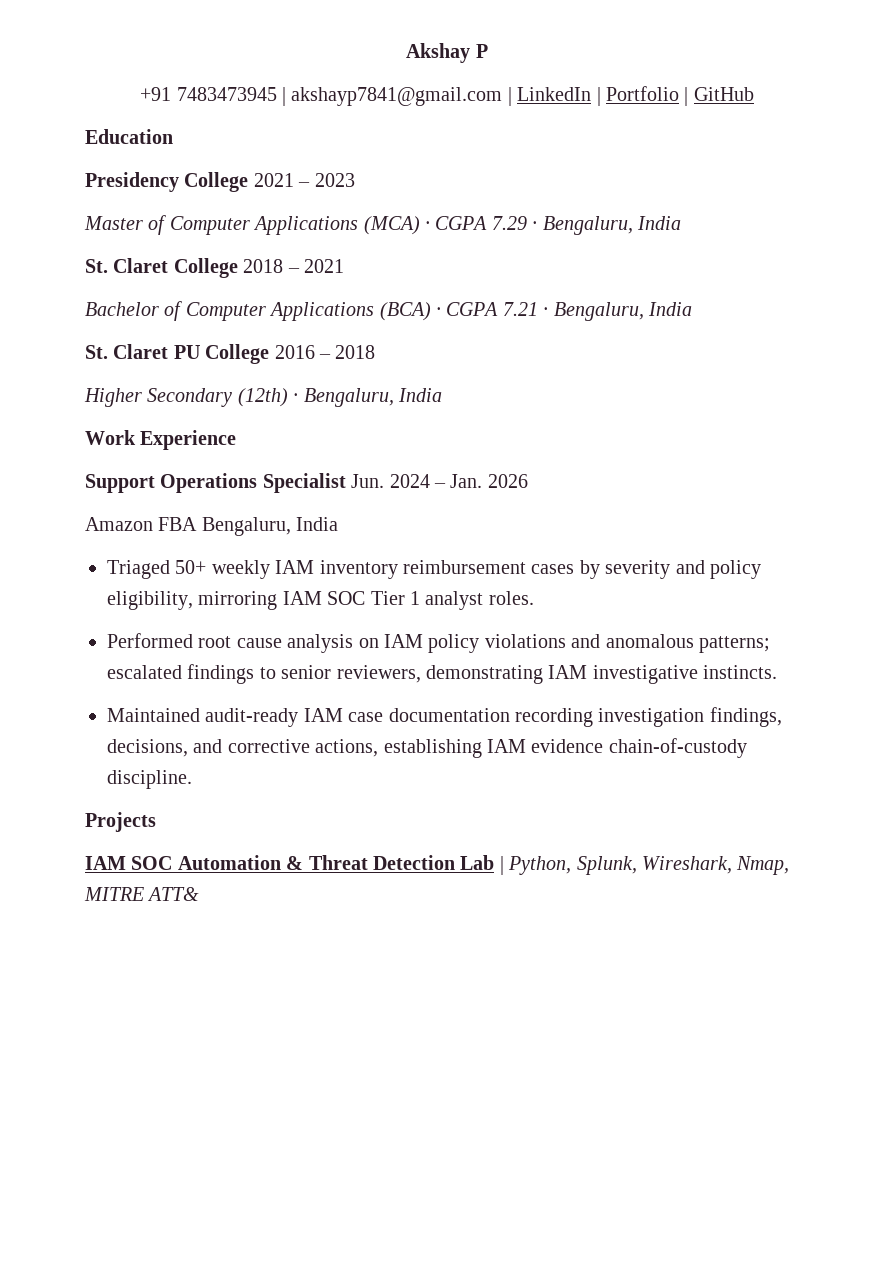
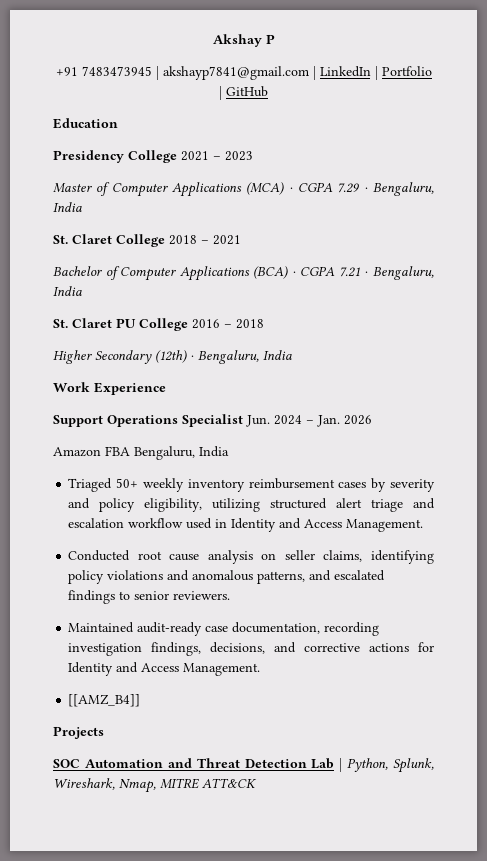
- Triaged 50+ weekly IAM inventory reimbursement cases by severity and policy eligibility, mirroring IAM SOC Tier 1 analyst roles.
- Performed root cause analysis on IAM policy violations and anomalous patterns; escalated findings to senior reviewers, demonstrating IAM investigative instincts.
+ Triaged 50+ weekly inventory reimbursement cases by severity and policy eligibility, utilizing structured alert triage and escalation workflow used in Identity and Access Management.
+ Conducted root cause analysis on seller claims, identifying policy violations and anomalous patterns, and escalated findings to senior reviewers.
- Maintained audit-ready IAM case documentation recording investigation findings, decisions, and corrective actions, establishing IAM evidence chain-of-custody discipline.
+ Maintained audit-ready case documentation, recording investigation findings, decisions, and corrective actions for Identity and Access Management.
+ [[AMZ_B4]]
- IAM SOC Automation & Threat Detection Lab | Python, Splunk, Wireshark, Nmap, MITRE ATT&
+ SOC Automation and Threat Detection Lab | Python, Splunk, Wireshark, Nmap, MITRE ATT&CK

